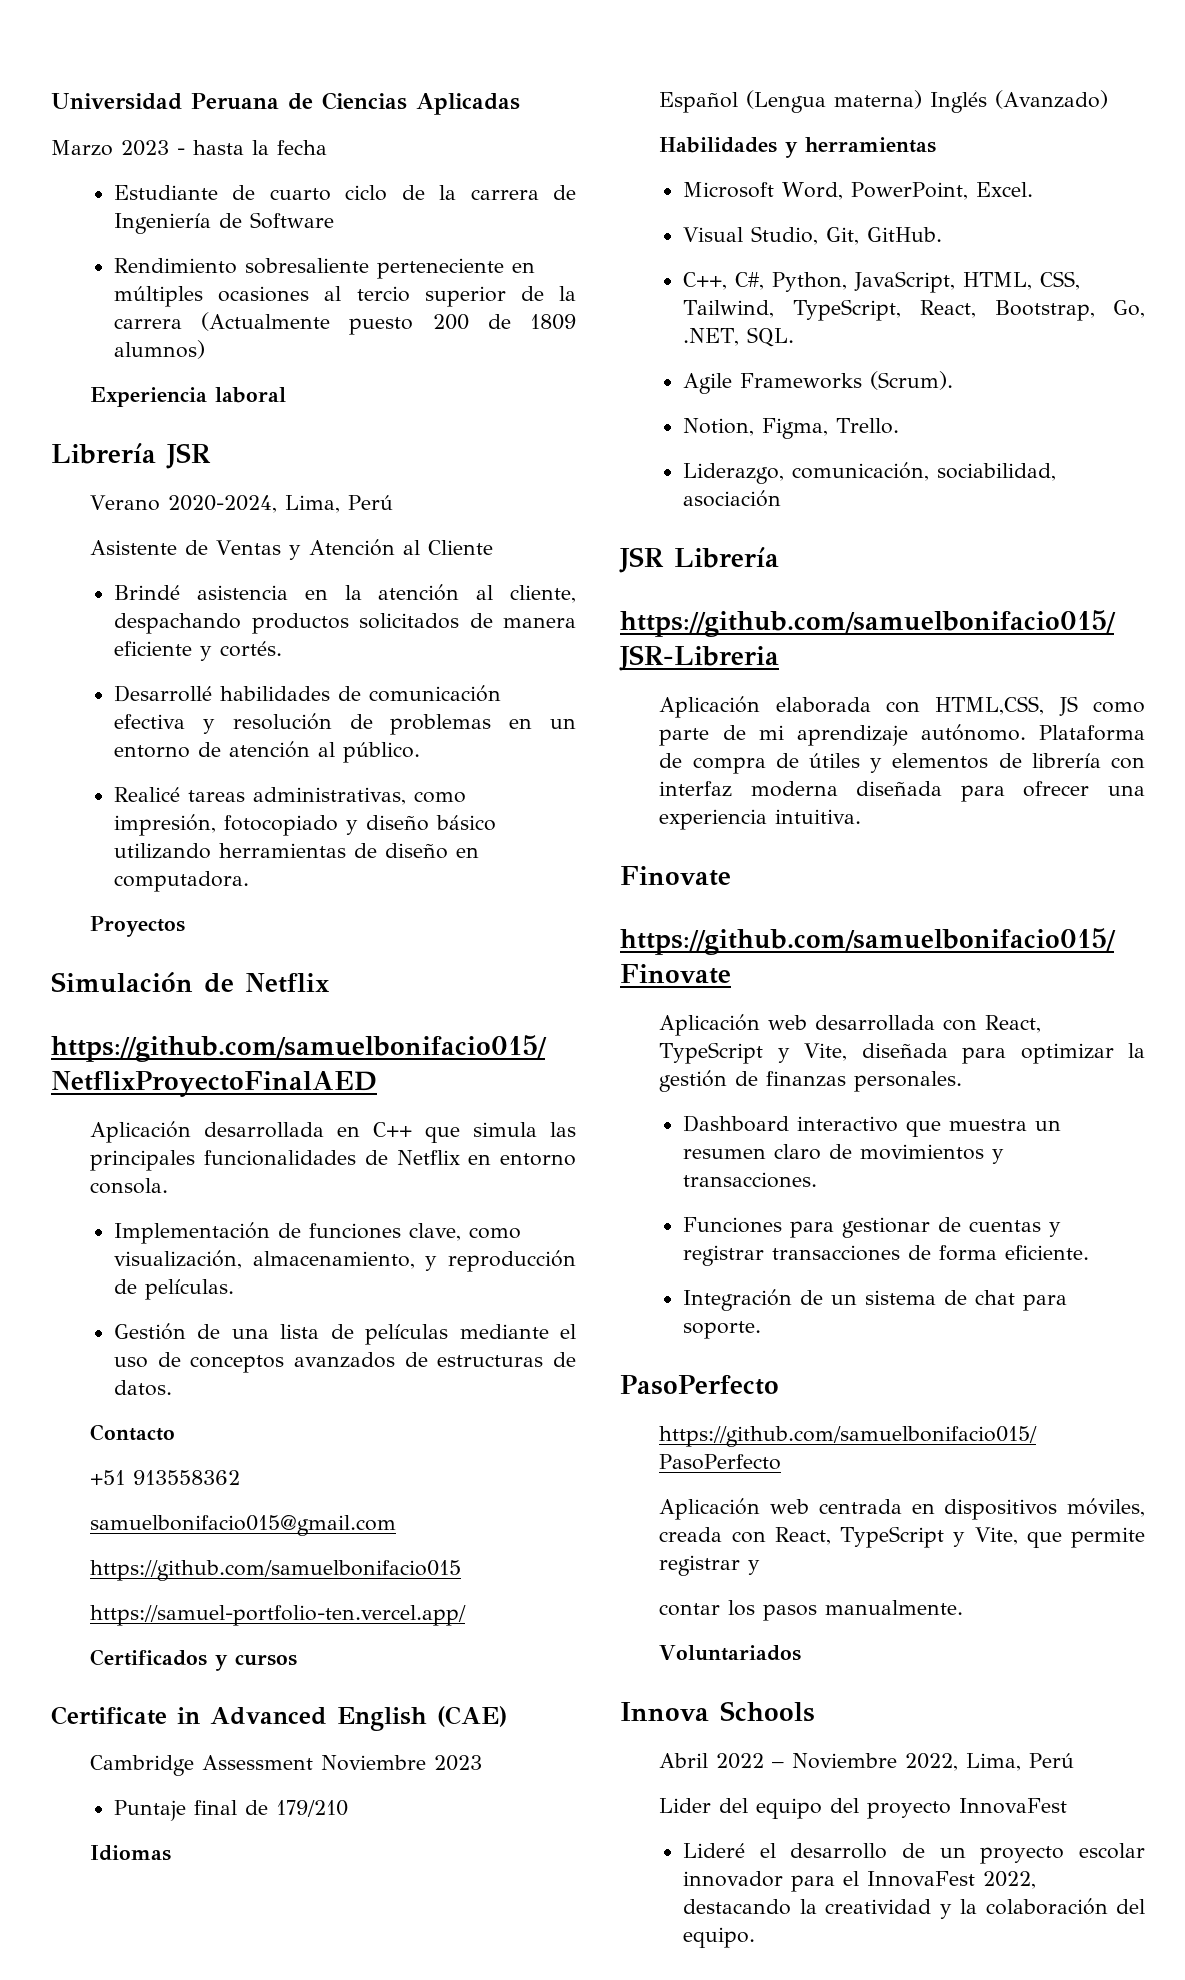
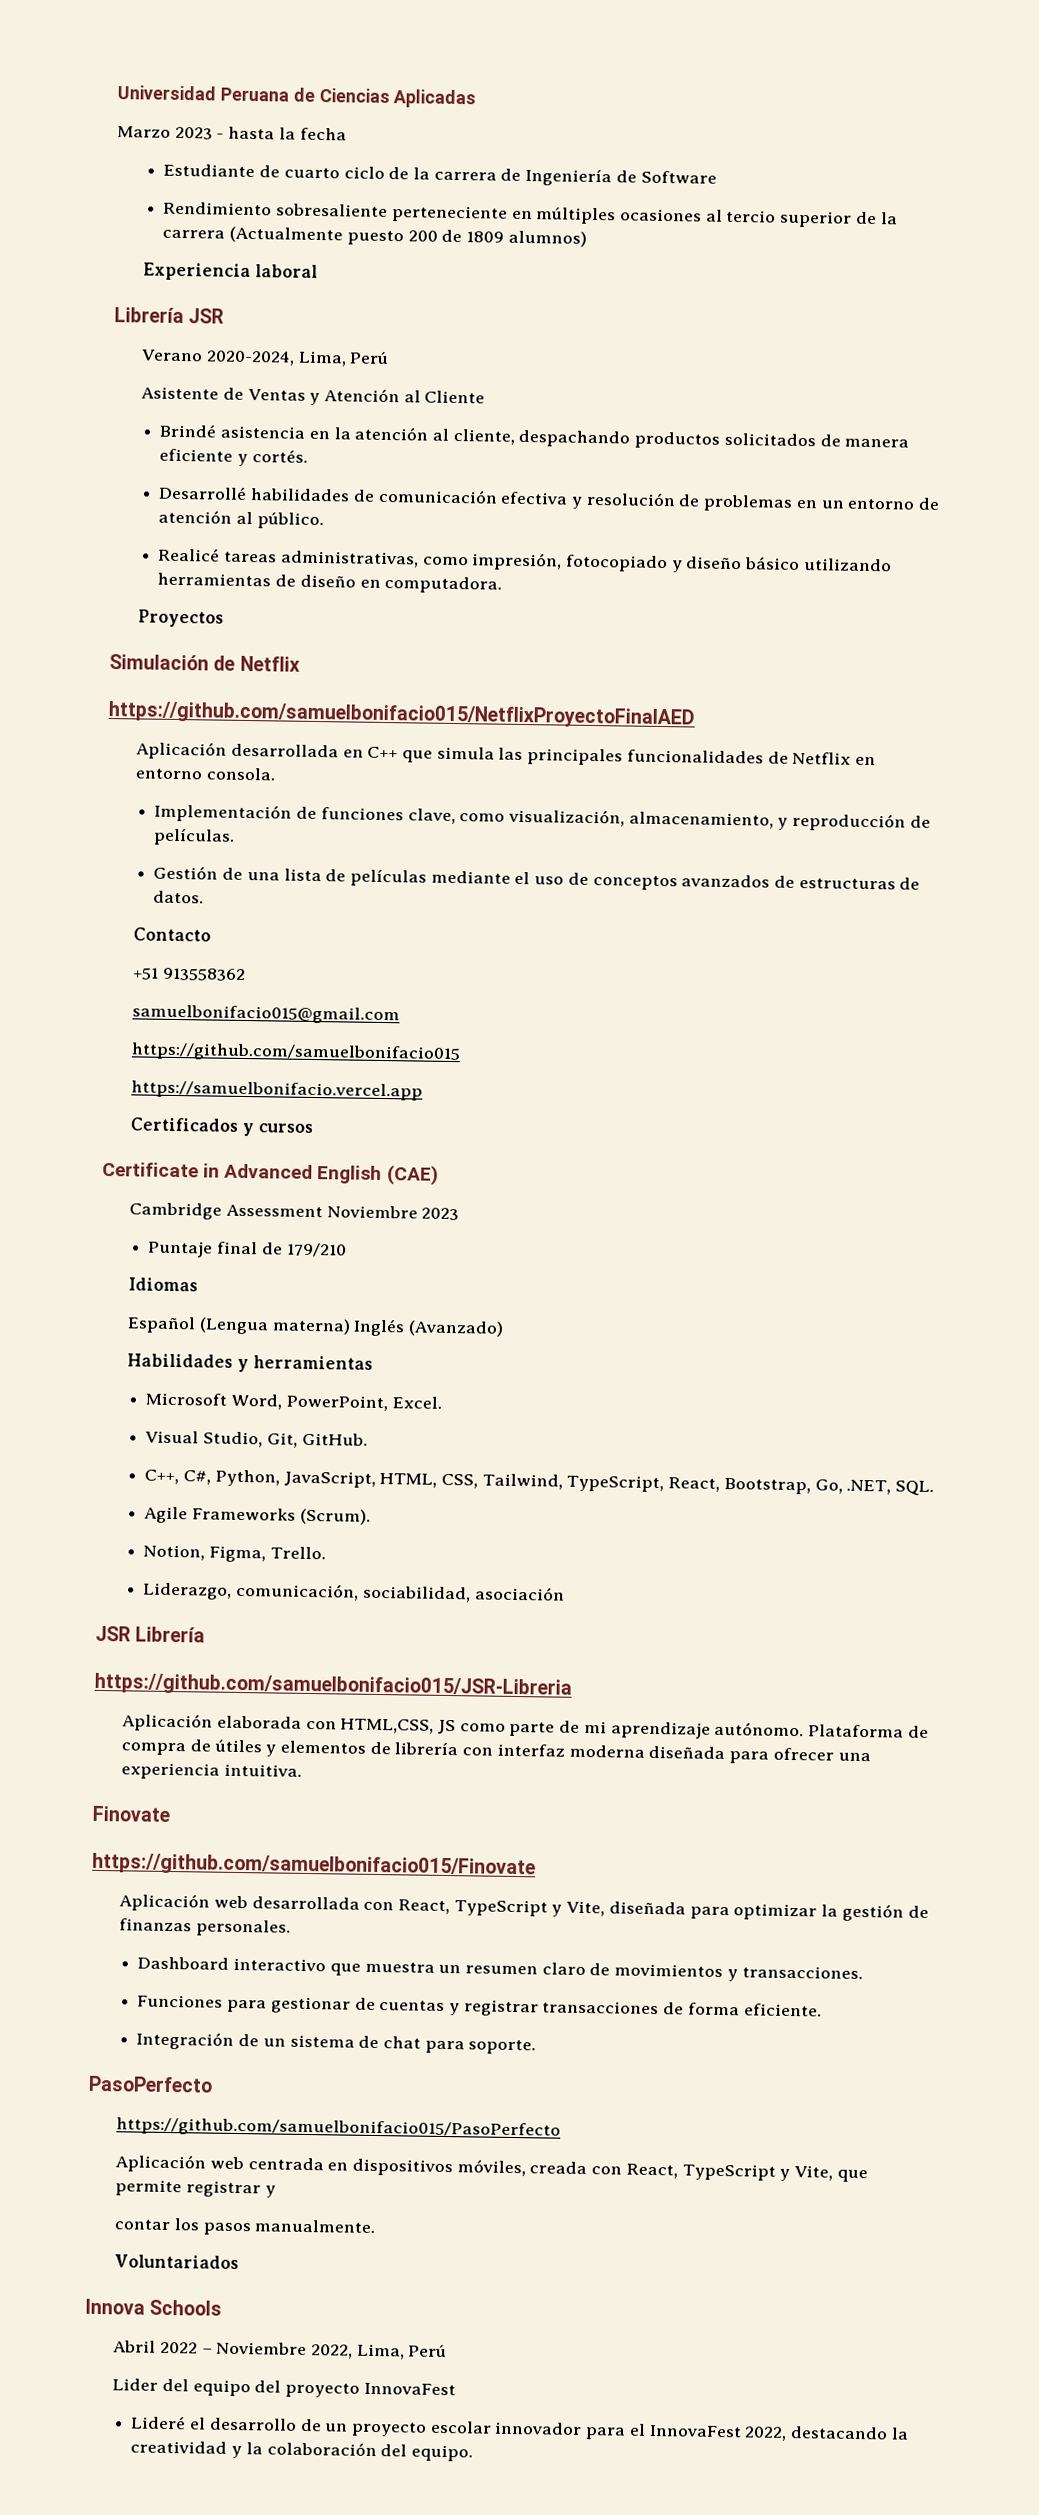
- https://samuel-portfolio-ten.vercel.app/
+ https://samuelbonifacio.vercel.app

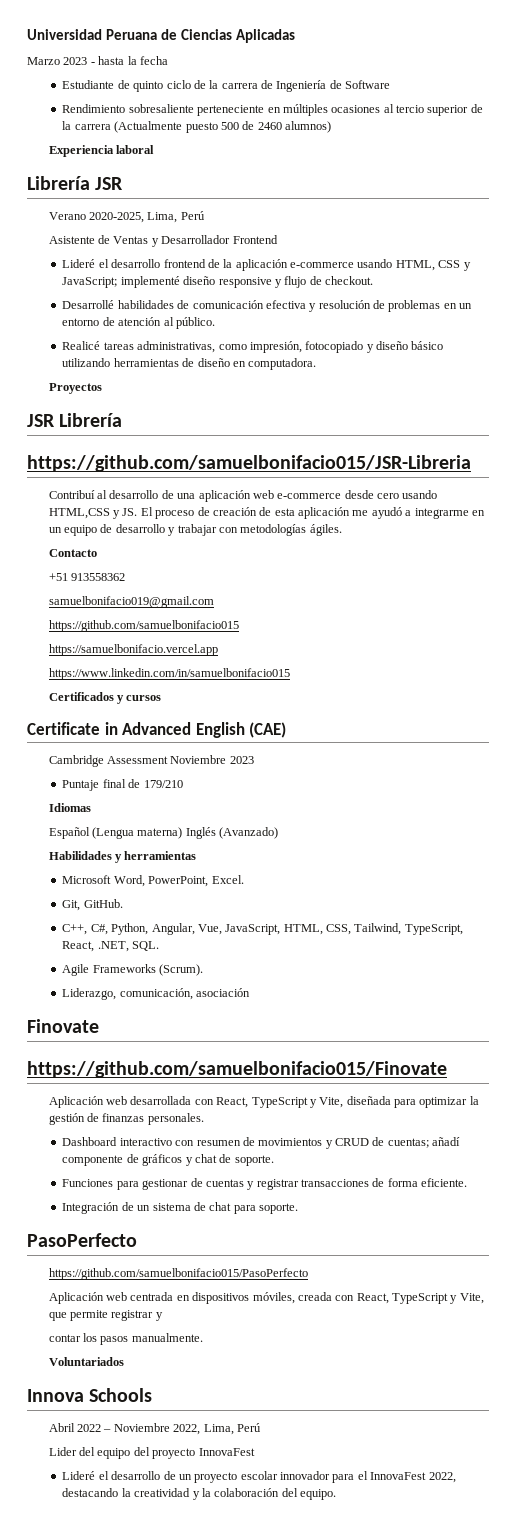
- Estudiante de cuarto ciclo de la carrera de Ingeniería de Software
+ Estudiante de quinto ciclo de la carrera de Ingeniería de Software
- Rendimiento sobresaliente perteneciente en múltiples ocasiones al tercio superior de la carrera (Actualmente puesto 200 de 1809 alumnos)
+ Rendimiento sobresaliente perteneciente en múltiples ocasiones al tercio superior de la carrera (Actualmente puesto 500 de 2460 alumnos)
- Verano 2020-2024, Lima, Perú
+ Verano 2020-2025, Lima, Perú
- Asistente de Ventas y Atención al Cliente
- Brindé asistencia en la atención al cliente, despachando productos solicitados de manera eficiente y cortés.
+ Asistente de Ventas y Desarrollador Frontend
+ Lideré el desarrollo frontend de la aplicación e-commerce usando HTML, CSS y JavaScript; implementé diseño responsive y flujo de checkout.
- Simulación de Netflix
- https://github.com/samuelbonifacio015/NetflixProyectoFinalAED
- Aplicación desarrollada en C++ que simula las principales funcionalidades de Netflix en entorno consola.
- Implementación de funciones clave, como visualización, almacenamiento, y reproducción de películas.
- Gestión de una lista de películas mediante el uso de conceptos avanzados de estructuras de datos.
+ JSR Librería
+ https://github.com/samuelbonifacio015/JSR-Libreria
+ Contribuí al desarrollo de una aplicación web e-commerce desde cero usando HTML,CSS y JS. El proceso de creación de esta aplicación me ayudó a integrarme en un equipo de desarrollo y trabajar con metodologías ágiles.
- samuelbonifacio015@gmail.com
+ samuelbonifacio019@gmail.com
+ https://www.linkedin.com/in/samuelbonifacio015
- Visual Studio, Git, GitHub.
+ Git, GitHub.
- C++, C#, Python, JavaScript, HTML, CSS, Tailwind, TypeScript, React, Bootstrap, Go, .NET, SQL.
+ C++, C#, Python, Angular, Vue, JavaScript, HTML, CSS, Tailwind, TypeScript, React, .NET, SQL.
- Notion, Figma, Trello.
- Liderazgo, comunicación, sociabilidad, asociación
+ Liderazgo, comunicación, asociación
- JSR Librería
- https://github.com/samuelbonifacio015/JSR-Libreria
- Aplicación elaborada con HTML,CSS, JS como parte de mi aprendizaje autónomo. Plataforma de compra de útiles y elementos de librería con interfaz moderna diseñada para ofrecer una experiencia intuitiva.
- Dashboard interactivo que muestra un resumen claro de movimientos y transacciones.
+ Dashboard interactivo con resumen de movimientos y CRUD de cuentas; añadí componente de gráficos y chat de soporte.

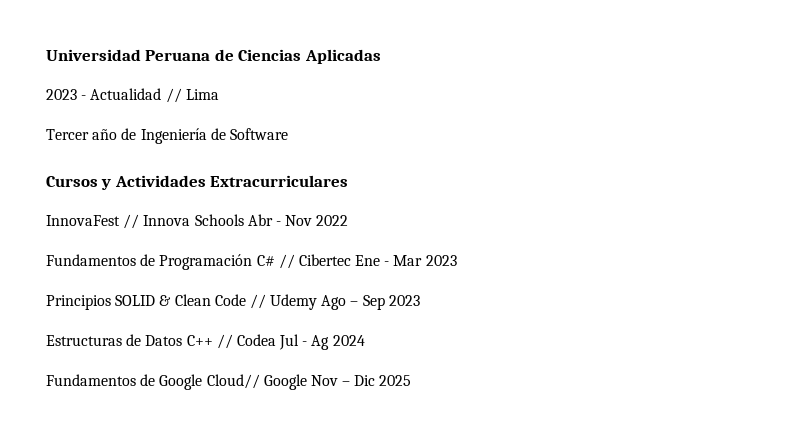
- Marzo 2023 - hasta la fecha
- Estudiante de quinto ciclo de la carrera de Ingeniería de Software
- Rendimiento sobresaliente perteneciente en múltiples ocasiones al tercio superior de la carrera (Actualmente puesto 500 de 2460 alumnos)
- Experiencia laboral
- Librería JSR
- Verano 2020-2025, Lima, Perú
- Asistente de Ventas y Desarrollador Frontend
- Lideré el desarrollo frontend de la aplicación e-commerce usando HTML, CSS y JavaScript; implementé diseño responsive y flujo de checkout.
- Desarrollé habilidades de comunicación efectiva y resolución de problemas en un entorno de atención al público.
- Realicé tareas administrativas, como impresión, fotocopiado y diseño básico utilizando herramientas de diseño en computadora.
- Proyectos
- JSR Librería
- https://github.com/samuelbonifacio015/JSR-Libreria
- Contribuí al desarrollo de una aplicación web e-commerce desde cero usando HTML,CSS y JS. El proceso de creación de esta aplicación me ayudó a integrarme en un equipo de desarrollo y trabajar con metodologías ágiles.
- Contacto
- +51 913558362
- samuelbonifacio019@gmail.com
- https://github.com/samuelbonifacio015
- https://samuelbonifacio.vercel.app
- https://www.linkedin.com/in/samuelbonifacio015
- Certificados y cursos
- Certificate in Advanced English (CAE)
- Cambridge Assessment Noviembre 2023
- Puntaje final de 179/210
- Idiomas
- Español (Lengua materna) Inglés (Avanzado)
- Habilidades y herramientas
- Microsoft Word, PowerPoint, Excel.
- Git, GitHub.
- C++, C#, Python, Angular, Vue, JavaScript, HTML, CSS, Tailwind, TypeScript, React, .NET, SQL.
- Agile Frameworks (Scrum).
- Liderazgo, comunicación, asociación
- Finovate
- https://github.com/samuelbonifacio015/Finovate
- Aplicación web desarrollada con React, TypeScript y Vite, diseñada para optimizar la gestión de finanzas personales.
- Dashboard interactivo con resumen de movimientos y CRUD de cuentas; añadí componente de gráficos y chat de soporte.
- Funciones para gestionar de cuentas y registrar transacciones de forma eficiente.
- Integración de un sistema de chat para soporte.
- PasoPerfecto
- https://github.com/samuelbonifacio015/PasoPerfecto
- Aplicación web centrada en dispositivos móviles, creada con React, TypeScript y Vite, que permite registrar y
- contar los pasos manualmente.
- Voluntariados
- Innova Schools
- Abril 2022 – Noviembre 2022, Lima, Perú
- Lider del equipo del proyecto InnovaFest
- Lideré el desarrollo de un proyecto escolar innovador para el InnovaFest 2022, destacando la creatividad y la colaboración del equipo.
+ 2023 - Actualidad // Lima
+ Tercer año de Ingeniería de Software
+ Cursos y Actividades Extracurriculares
+ InnovaFest // Innova Schools Abr - Nov 2022
+ Fundamentos de Programación C# // Cibertec Ene - Mar 2023
+ Principios SOLID & Clean Code // Udemy Ago – Sep 2023
+ Estructuras de Datos C++ // Codea Jul - Ag 2024
+ Fundamentos de Google Cloud// Google Nov – Dic 2025

